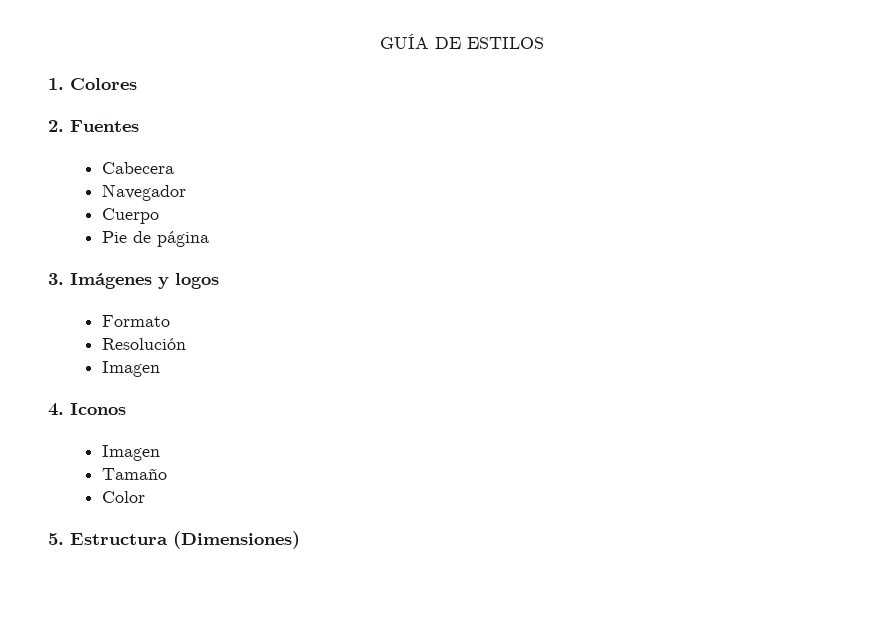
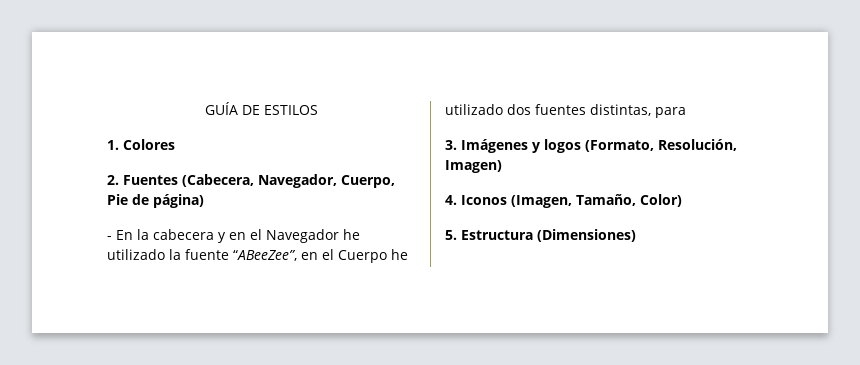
- 2. Fuentes
- Cabecera
- Navegador
- Cuerpo
- Pie de página
+ 2. Fuentes (Cabecera, Navegador, Cuerpo, Pie de página)
+ - En la cabecera y en el Navegador he utilizado la fuente “ABeeZee”, en el Cuerpo he utilizado dos fuentes distintas, para
- 3. Imágenes y logos
- Formato
- Resolución
- Imagen
+ 3. Imágenes y logos (Formato, Resolución, Imagen)
- 4. Iconos
- Imagen
- Tamaño
- Color
+ 4. Iconos (Imagen, Tamaño, Color)

